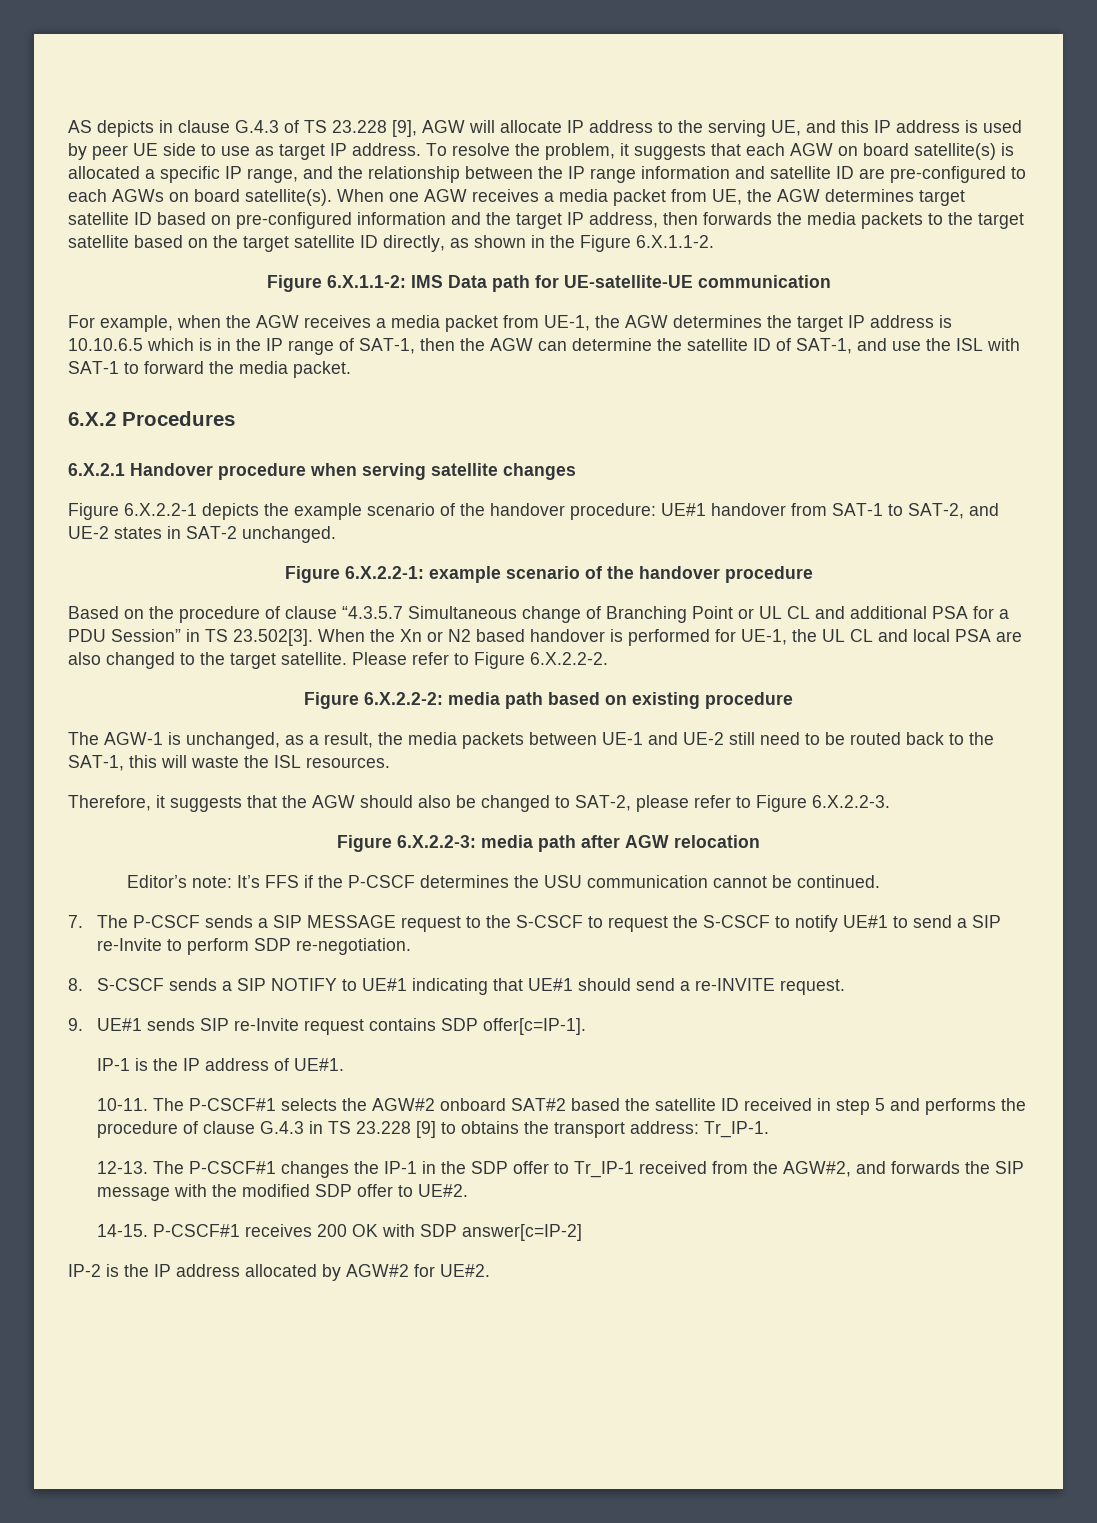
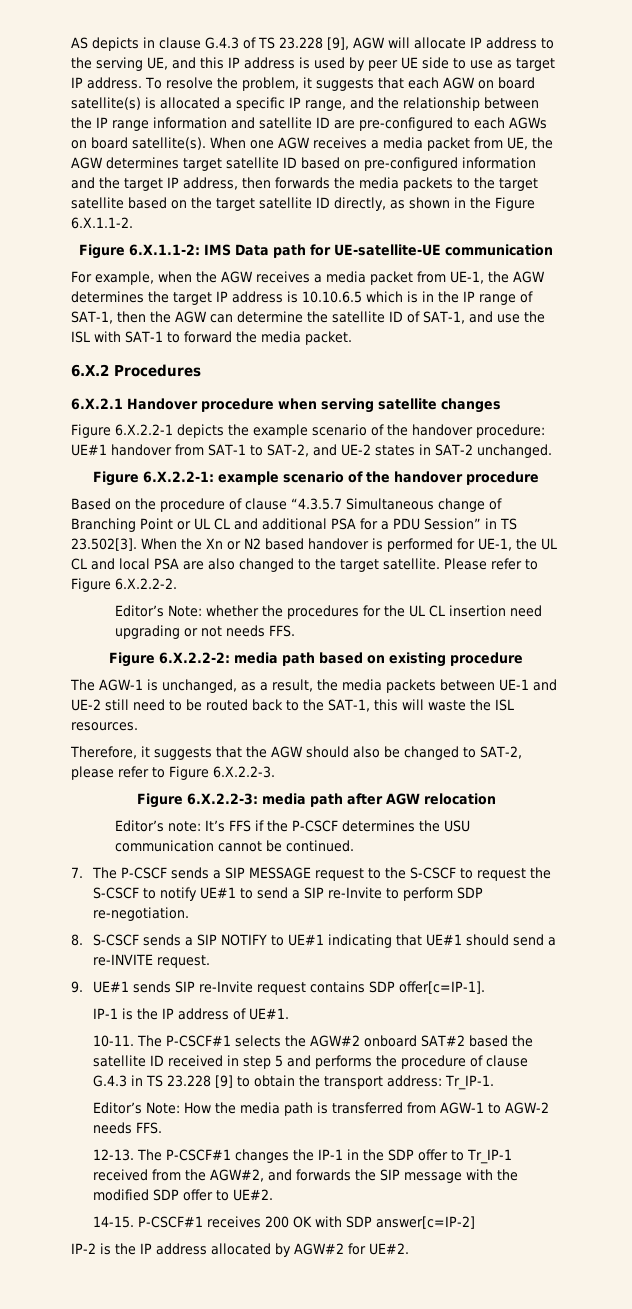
+ Editor’s Note: whether the procedures for the UL CL insertion need upgrading or not needs FFS.
- The P-CSCF#1 selects the AGW#2 onboard SAT#2 based the satellite ID received in step 5 and performs the procedure of clause G.4.3 in TS 23.228 [9] to obtains the transport address: Tr_IP-1.
+ The P-CSCF#1 selects the AGW#2 onboard SAT#2 based the satellite ID received in step 5 and performs the procedure of clause G.4.3 in TS 23.228 [9] to obtain the transport address: Tr_IP-1.
+ Editor’s Note: How the media path is transferred from AGW-1 to AGW-2 needs FFS.

